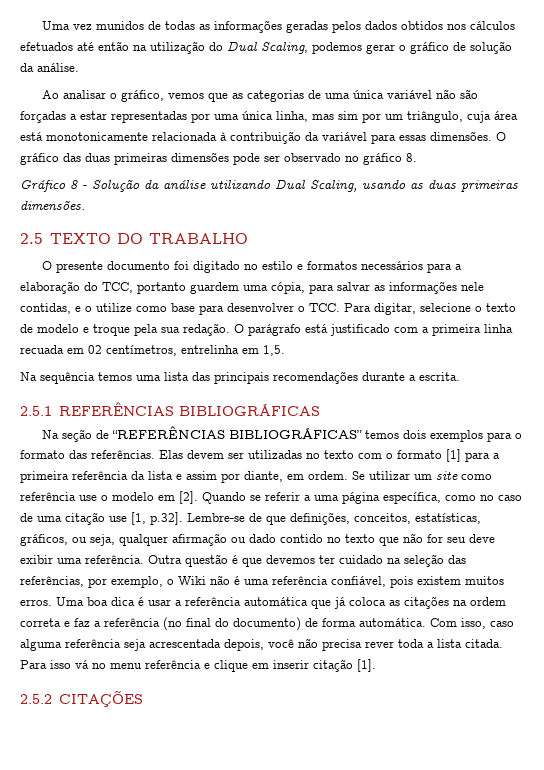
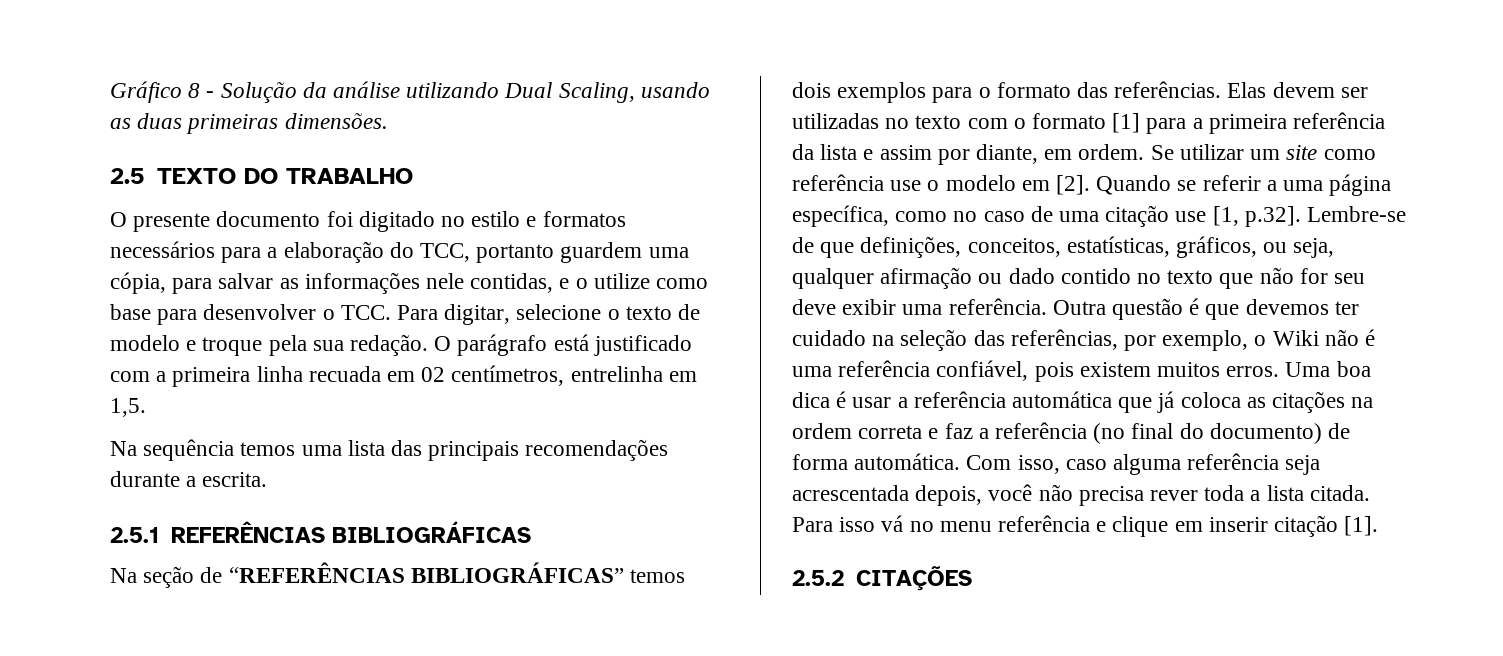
- Uma vez munidos de todas as informações geradas pelos dados obtidos nos cálculos efetuados até então na utilização do Dual Scaling, podemos gerar o gráfico de solução da análise.
- Ao analisar o gráfico, vemos que as categorias de uma única variável não são forçadas a estar representadas por uma única linha, mas sim por um triângulo, cuja área está monotonicamente relacionada à contribuição da variável para essas dimensões. O gráfico das duas primeiras dimensões pode ser observado no gráfico 8.

